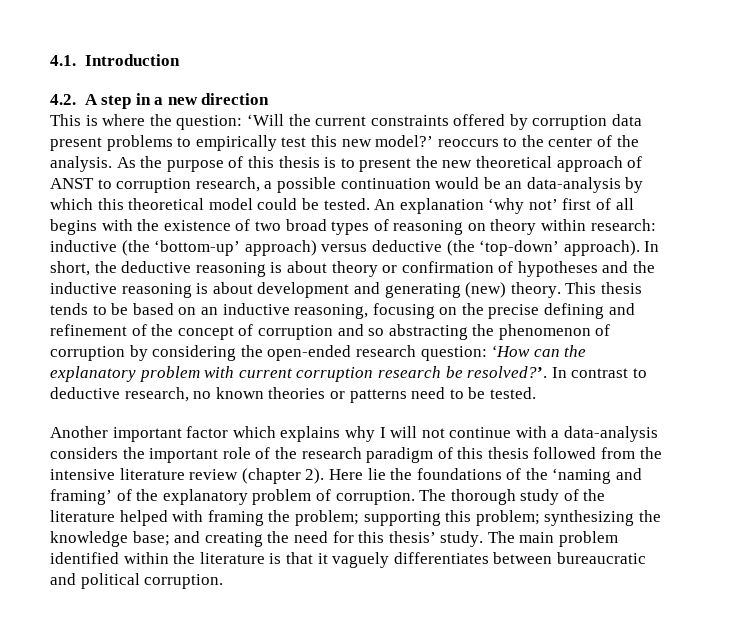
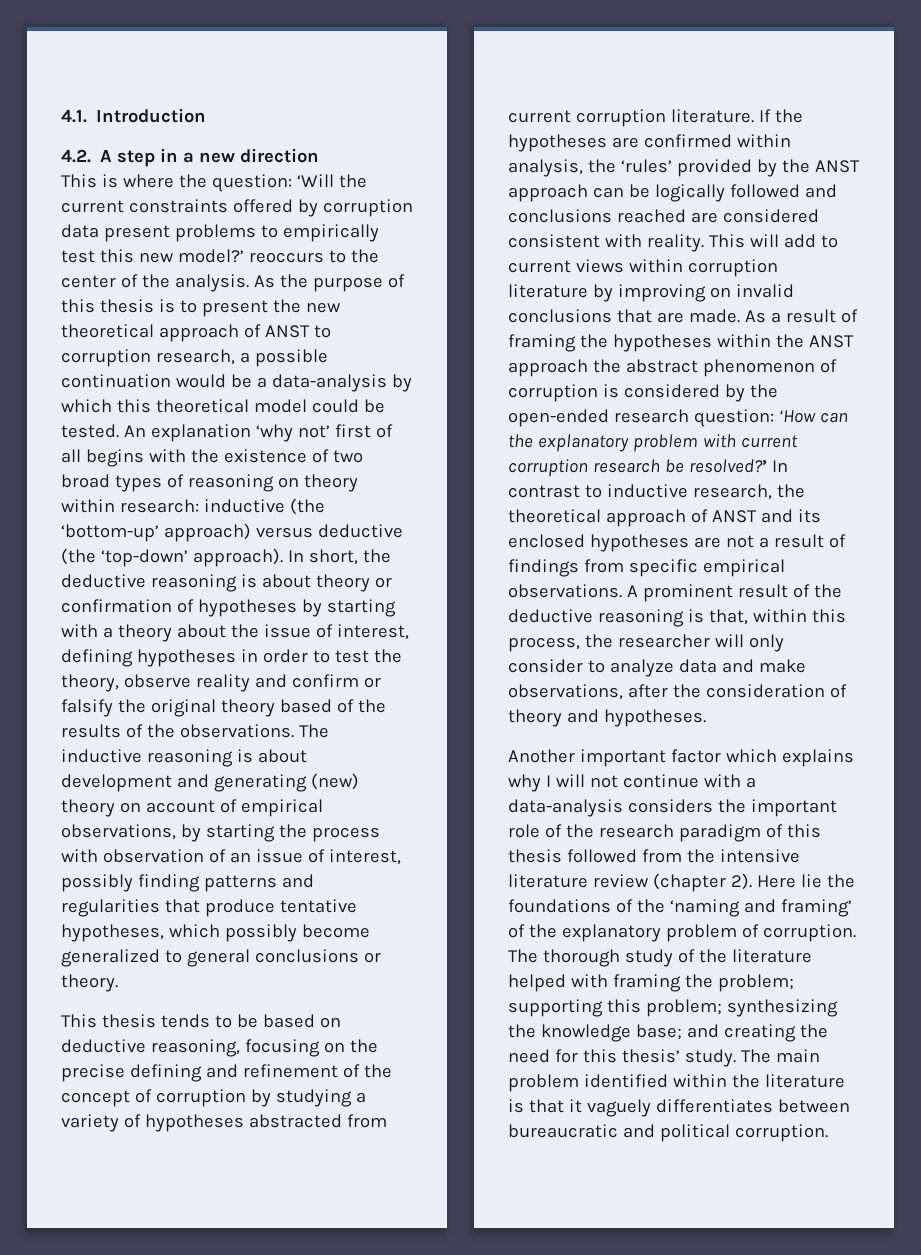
- As the purpose of this thesis is to present the new theoretical approach of ANST to corruption research, a possible continuation would be an data-analysis by which this theoretical model could be tested.
+ As the purpose of this thesis is to present the new theoretical approach of ANST to corruption research, a possible continuation would be a data-analysis by which this theoretical model could be tested.
- In short, the deductive reasoning is about theory or confirmation of hypotheses and the inductive reasoning is about development and generating (new) theory. This thesis tends to be based on an inductive reasoning, focusing on the precise defining and refinement of the concept of corruption and so abstracting the phenomenon of corruption by considering the open-ended research question: ‘How can the explanatory problem with current corruption research be resolved?’.
+ In short, the deductive reasoning is about theory or confirmation of hypotheses by starting with a theory about the issue of interest, defining hypotheses in order to test the theory, observe reality and confirm or falsify the original theory based of the results of the observations. The inductive reasoning is about development and generating (new) theory on account of empirical observations, by starting the process with observation of an issue of interest, possibly finding patterns and regularities that produce tentative hypotheses, which possibly become generalized to general conclusions or theory.
+ This thesis tends to be based on deductive reasoning, focusing on the precise defining and refinement of the concept of corruption by studying a variety of hypotheses abstracted from current corruption literature. If the hypotheses are confirmed within analysis, the ‘rules’ provided by the ANST approach can be logically followed and conclusions reached are considered consistent with reality. This will add to current views within corruption literature by improving on invalid conclusions that are made. As a result of framing the hypotheses within the ANST approach the abstract phenomenon of corruption is considered by the open-ended research question: ‘How can the explanatory problem with current corruption research be resolved?’
- In contrast to deductive research, no known theories or patterns need to be tested.
+ In contrast to inductive research, the theoretical approach of ANST and its enclosed hypotheses are not a result of findings from specific empirical observations. A prominent result of the deductive reasoning is that, within this process, the researcher will only consider to analyze data and make observations, after the consideration of theory and hypotheses.

